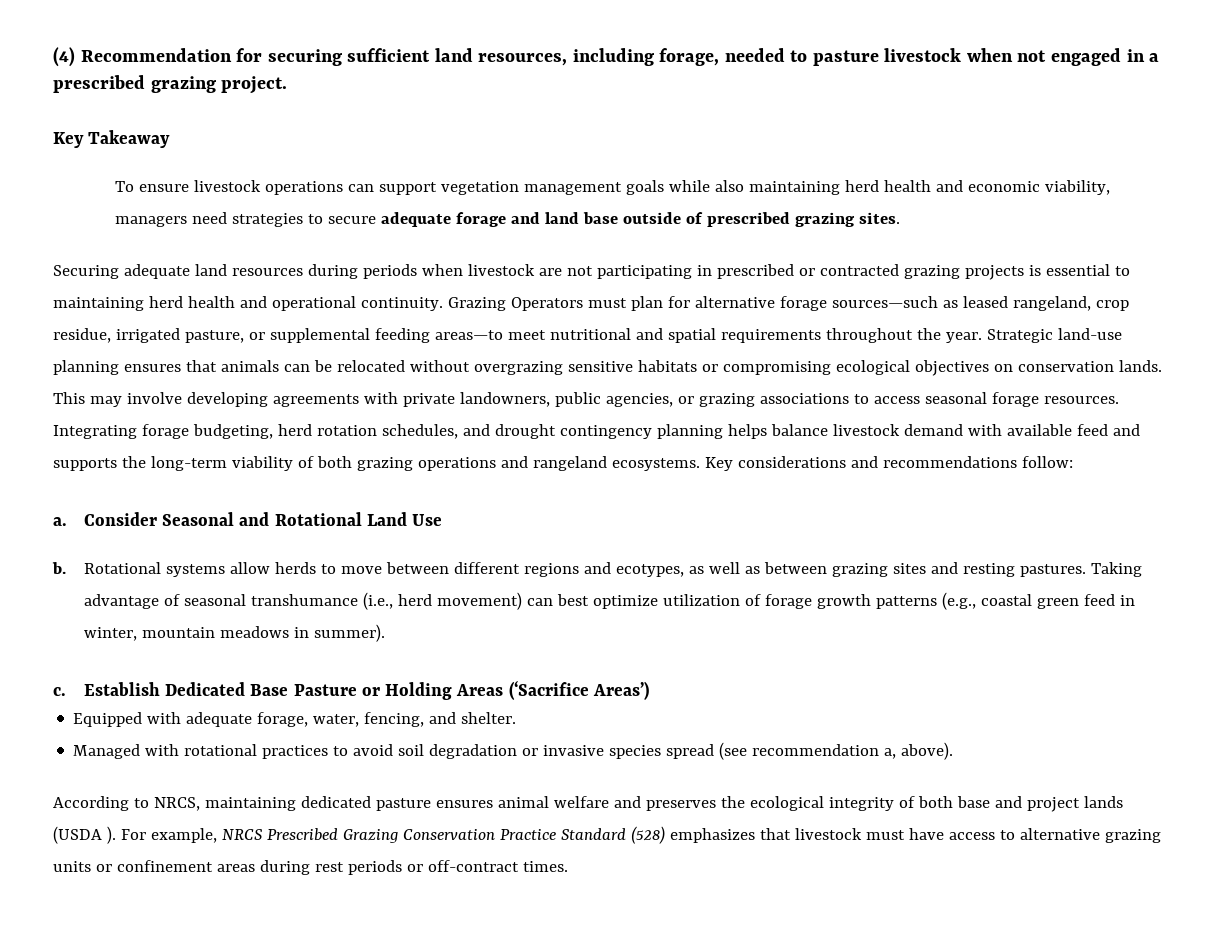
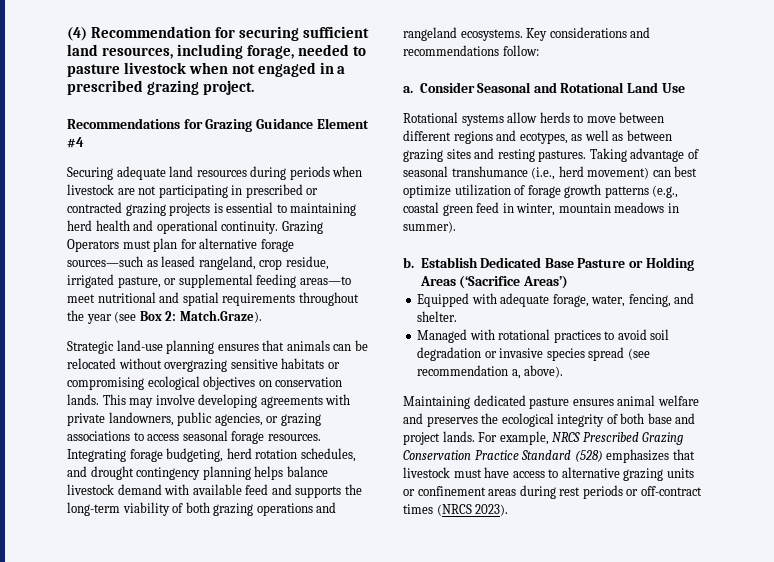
- Key Takeaway
- To ensure livestock operations can support vegetation management goals while also maintaining herd health and economic viability, managers need strategies to secure adequate forage and land base outside of prescribed grazing sites.
+ Recommendations for Grazing Guidance Element #4
- Grazing Operators must plan for alternative forage sources—such as leased rangeland, crop residue, irrigated pasture, or supplemental feeding areas—to meet nutritional and spatial requirements throughout the year. Strategic land-use planning ensures that animals can be relocated without overgrazing sensitive habitats or compromising ecological objectives on conservation lands.
+ Grazing Operators must plan for alternative forage sources—such as leased rangeland, crop residue, irrigated pasture, or supplemental feeding areas—to meet nutritional and spatial requirements throughout the year (see Box 2: Match.Graze).
+ Strategic land-use planning ensures that animals can be relocated without overgrazing sensitive habitats or compromising ecological objectives on conservation lands.
- b.
- c.
+ b.
- According to NRCS, maintaining dedicated pasture ensures animal welfare and preserves the ecological integrity of both base and project lands (USDA ).
+ Maintaining dedicated pasture ensures animal welfare and preserves the ecological integrity of both base and project lands.
- For example, NRCS Prescribed Grazing Conservation Practice Standard (528) emphasizes that livestock must have access to alternative grazing units or confinement areas during rest periods or off-contract times.
+ For example, NRCS Prescribed Grazing Conservation Practice Standard (528) emphasizes that livestock must have access to alternative grazing units or confinement areas during rest periods or off-contract times (NRCS 2023).

